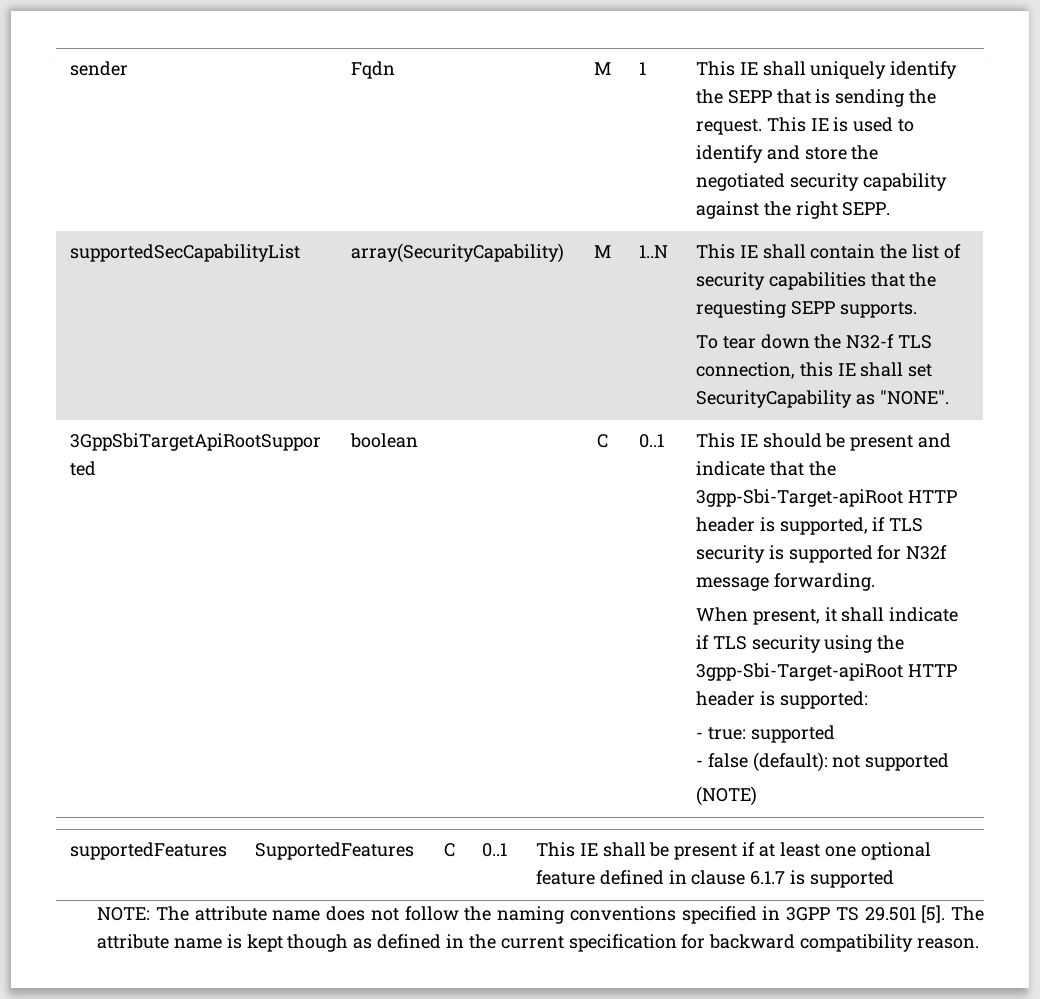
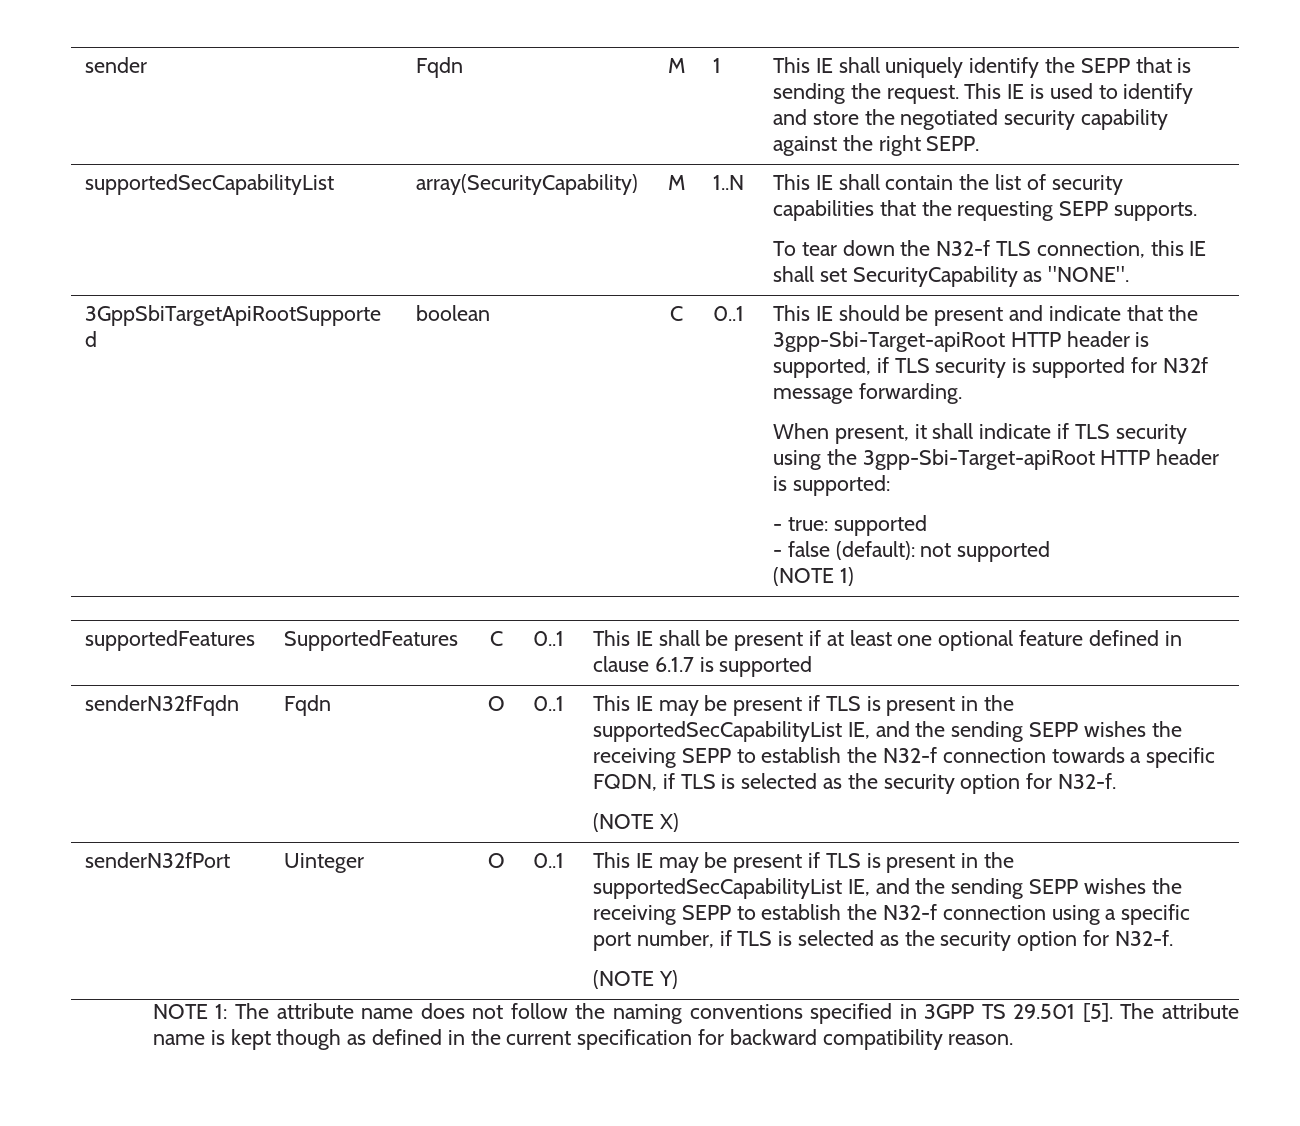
- (NOTE)
+ (NOTE 1)
- NOTE: The attribute name does not follow the naming conventions specified in 3GPP TS 29.501 [5].
+ senderN32fFqdn | Fqdn | O | 0..1 | This IE may be present if TLS is present in the supportedSecCapabilityList IE, and the sending SEPP wishes the receiving SEPP to establish the N32-f connection towards a specific FQDN, if TLS is selected as the security option for N32-f.
+ (NOTE X)
+ senderN32fPort | Uinteger | O | 0..1 | This IE may be present if TLS is present in the supportedSecCapabilityList IE, and the sending SEPP wishes the receiving SEPP to establish the N32-f connection using a specific port number, if TLS is selected as the security option for N32-f.
+ (NOTE Y)
+ NOTE 1: The attribute name does not follow the naming conventions specified in 3GPP TS 29.501 [5].

